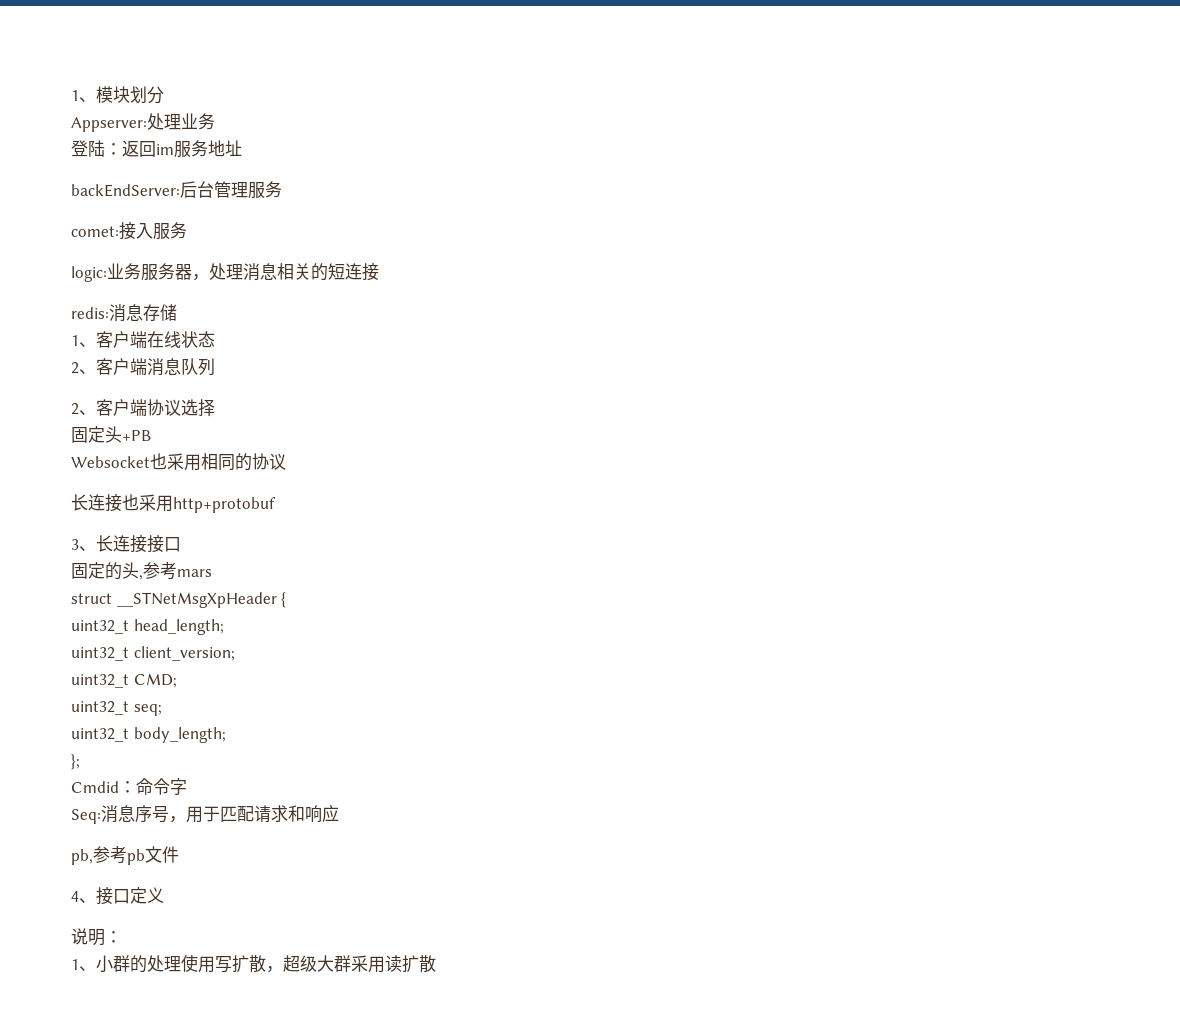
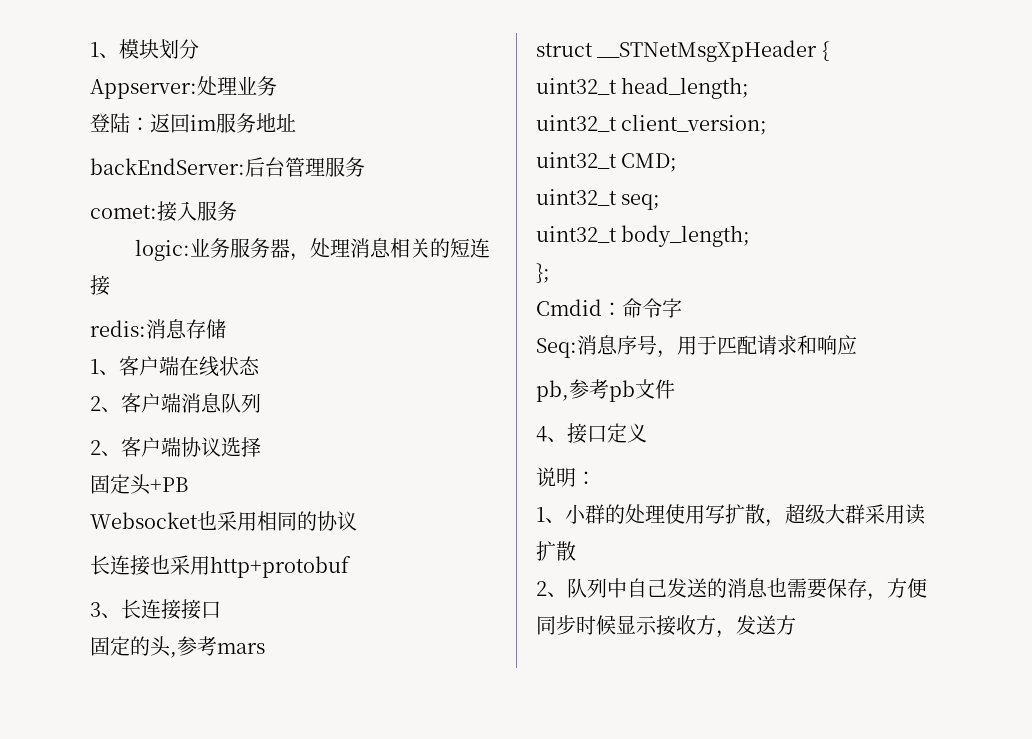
+ 2、队列中自己发送的消息也需要保存，方便同步时候显示接收方，发送方

